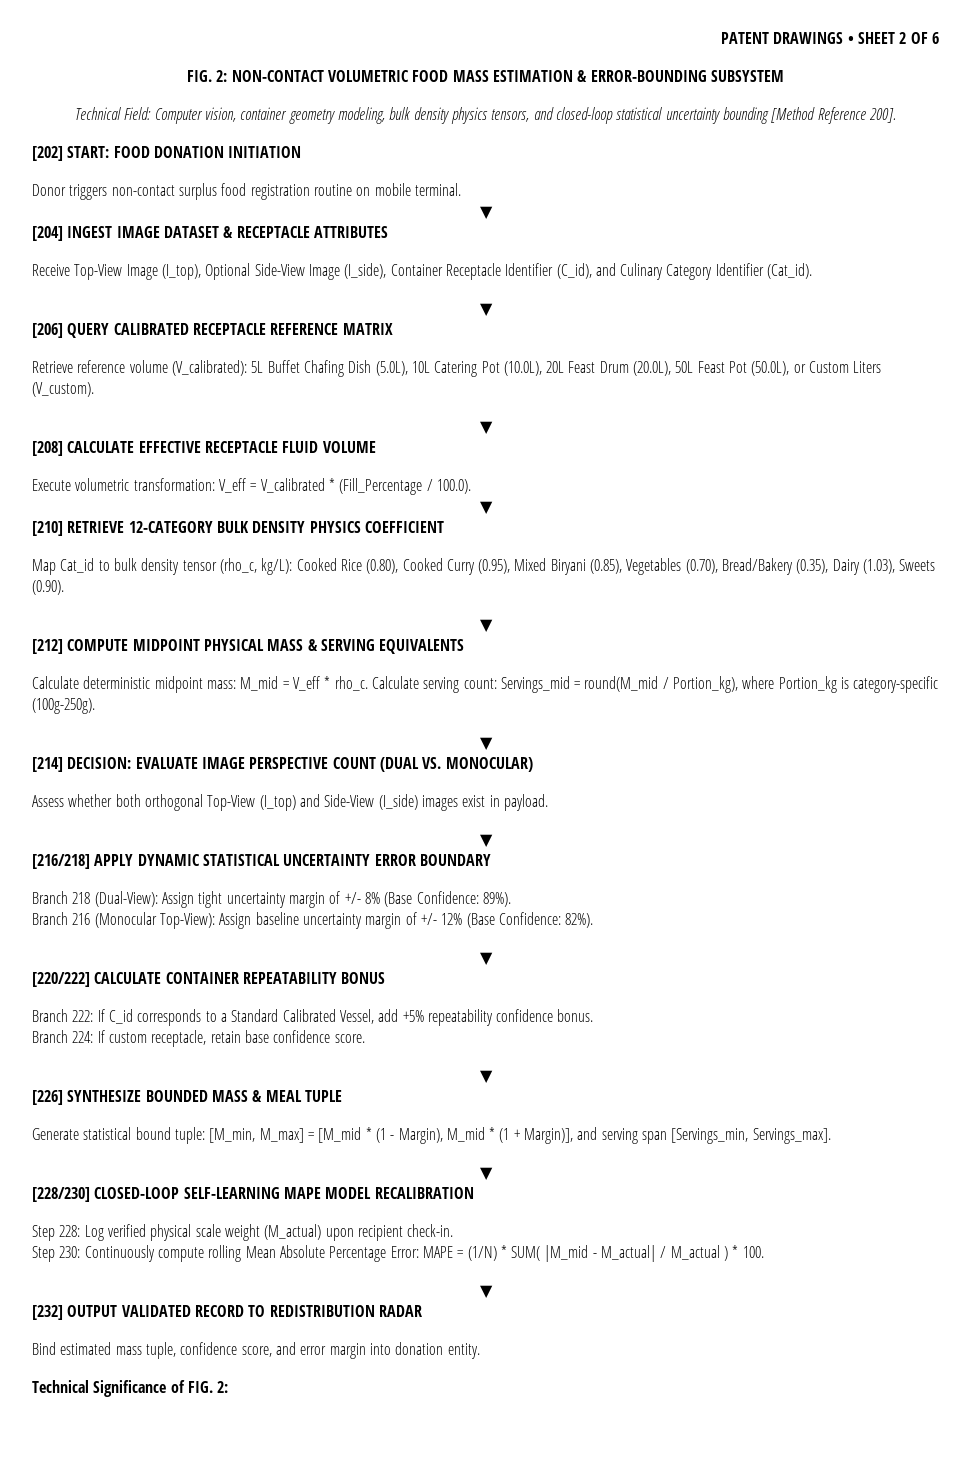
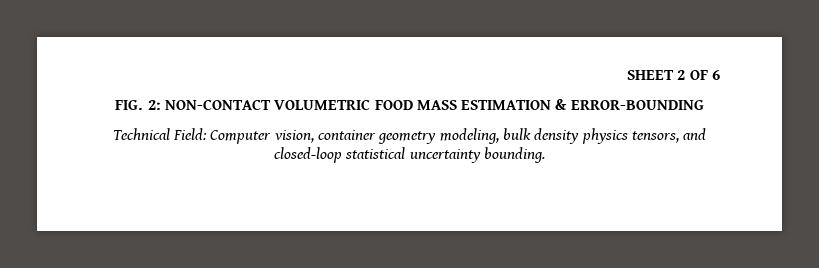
- PATENT DRAWINGS • SHEET 2 OF 6
+ SHEET 2 OF 6
- FIG. 2: NON-CONTACT VOLUMETRIC FOOD MASS ESTIMATION & ERROR-BOUNDING SUBSYSTEM
+ FIG. 2: NON-CONTACT VOLUMETRIC FOOD MASS ESTIMATION & ERROR-BOUNDING
- Technical Field: Computer vision, container geometry modeling, bulk density physics tensors, and closed-loop statistical uncertainty bounding [Method Reference 200].
- [202] START: FOOD DONATION INITIATION
- Donor triggers non-contact surplus food registration routine on mobile terminal.
- ▼
- [204] INGEST IMAGE DATASET & RECEPTACLE ATTRIBUTES
- Receive Top-View Image (I_top), Optional Side-View Image (I_side), Container Receptacle Identifier (C_id), and Culinary Category Identifier (Cat_id).
- ▼
- [206] QUERY CALIBRATED RECEPTACLE REFERENCE MATRIX
- Retrieve reference volume (V_calibrated): 5L Buffet Chafing Dish (5.0L), 10L Catering Pot (10.0L), 20L Feast Drum (20.0L), 50L Feast Pot (50.0L), or Custom Liters (V_custom).
- ▼
- [208] CALCULATE EFFECTIVE RECEPTACLE FLUID VOLUME
- Execute volumetric transformation: V_eff = V_calibrated * (Fill_Percentage / 100.0).
- ▼
- [210] RETRIEVE 12-CATEGORY BULK DENSITY PHYSICS COEFFICIENT
- Map Cat_id to bulk density tensor (rho_c, kg/L): Cooked Rice (0.80), Cooked Curry (0.95), Mixed Biryani (0.85), Vegetables (0.70), Bread/Bakery (0.35), Dairy (1.03), Sweets (0.90).
- ▼
- [212] COMPUTE MIDPOINT PHYSICAL MASS & SERVING EQUIVALENTS
- Calculate deterministic midpoint mass: M_mid = V_eff * rho_c. Calculate serving count: Servings_mid = round(M_mid / Portion_kg), where Portion_kg is category-specific (100g-250g).
- ▼
- [214] DECISION: EVALUATE IMAGE PERSPECTIVE COUNT (DUAL VS. MONOCULAR)
- Assess whether both orthogonal Top-View (I_top) and Side-View (I_side) images exist in payload.
- ▼
- [216/218] APPLY DYNAMIC STATISTICAL UNCERTAINTY ERROR BOUNDARY
- Branch 218 (Dual-View): Assign tight uncertainty margin of +/- 8% (Base Confidence: 89%).
- Branch 216 (Monocular Top-View): Assign baseline uncertainty margin of +/- 12% (Base Confidence: 82%).
- ▼
- [220/222] CALCULATE CONTAINER REPEATABILITY BONUS
- Branch 222: If C_id corresponds to a Standard Calibrated Vessel, add +5% repeatability confidence bonus.
- Branch 224: If custom receptacle, retain base confidence score.
- ▼
- [226] SYNTHESIZE BOUNDED MASS & MEAL TUPLE
- Generate statistical bound tuple: [M_min, M_max] = [M_mid * (1 - Margin), M_mid * (1 + Margin)], and serving span [Servings_min, Servings_max].
- ▼
- [228/230] CLOSED-LOOP SELF-LEARNING MAPE MODEL RECALIBRATION
- Step 228: Log verified physical scale weight (M_actual) upon recipient check-in.
- Step 230: Continuously compute rolling Mean Absolute Percentage Error: MAPE = (1/N) * SUM( |M_mid - M_actual| / M_actual ) * 100.
- ▼
- [232] OUTPUT VALIDATED RECORD TO REDISTRIBUTION RADAR
- Bind estimated mass tuple, confidence score, and error margin into donation entity.
- Technical Significance of FIG. 2:
+ Technical Field: Computer vision, container geometry modeling, bulk density physics tensors, and closed-loop statistical uncertainty bounding.

